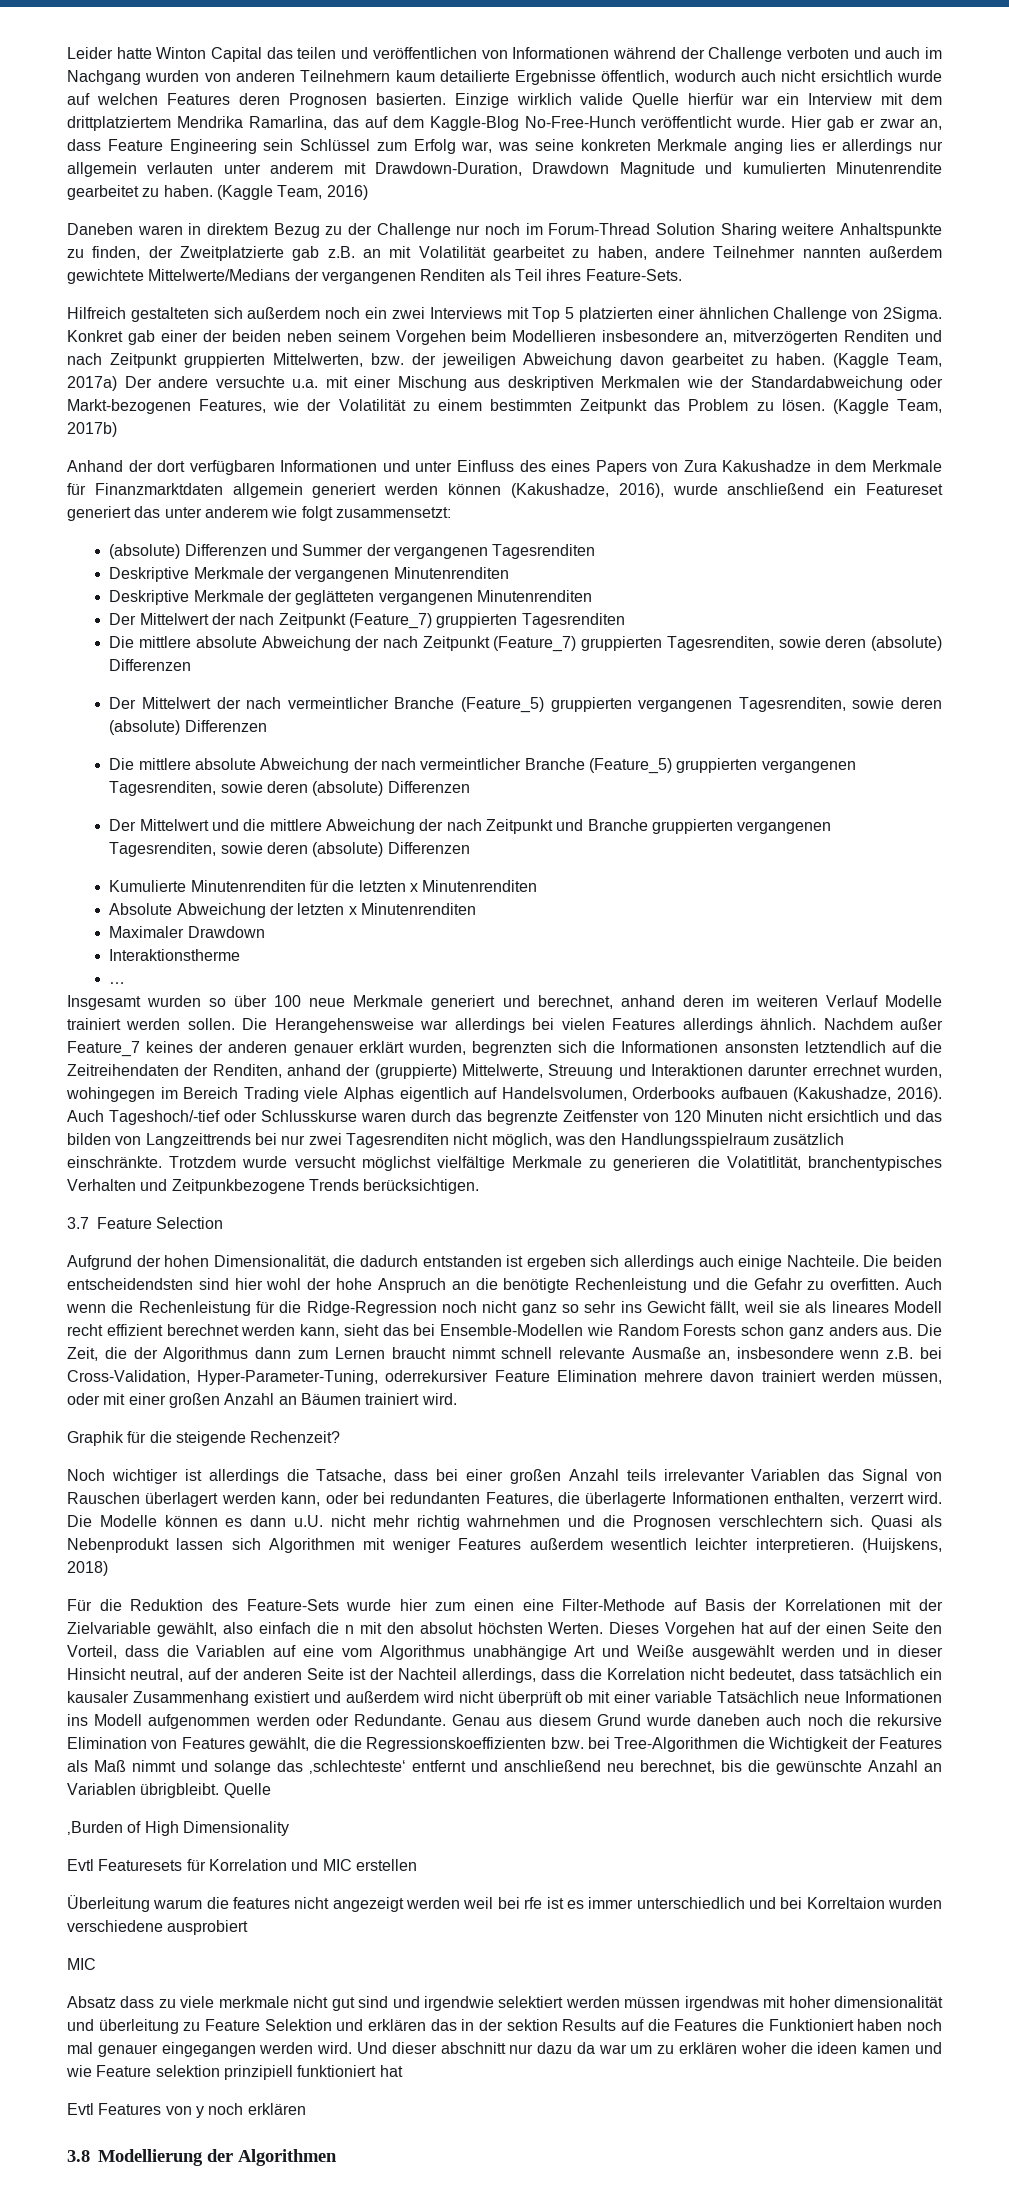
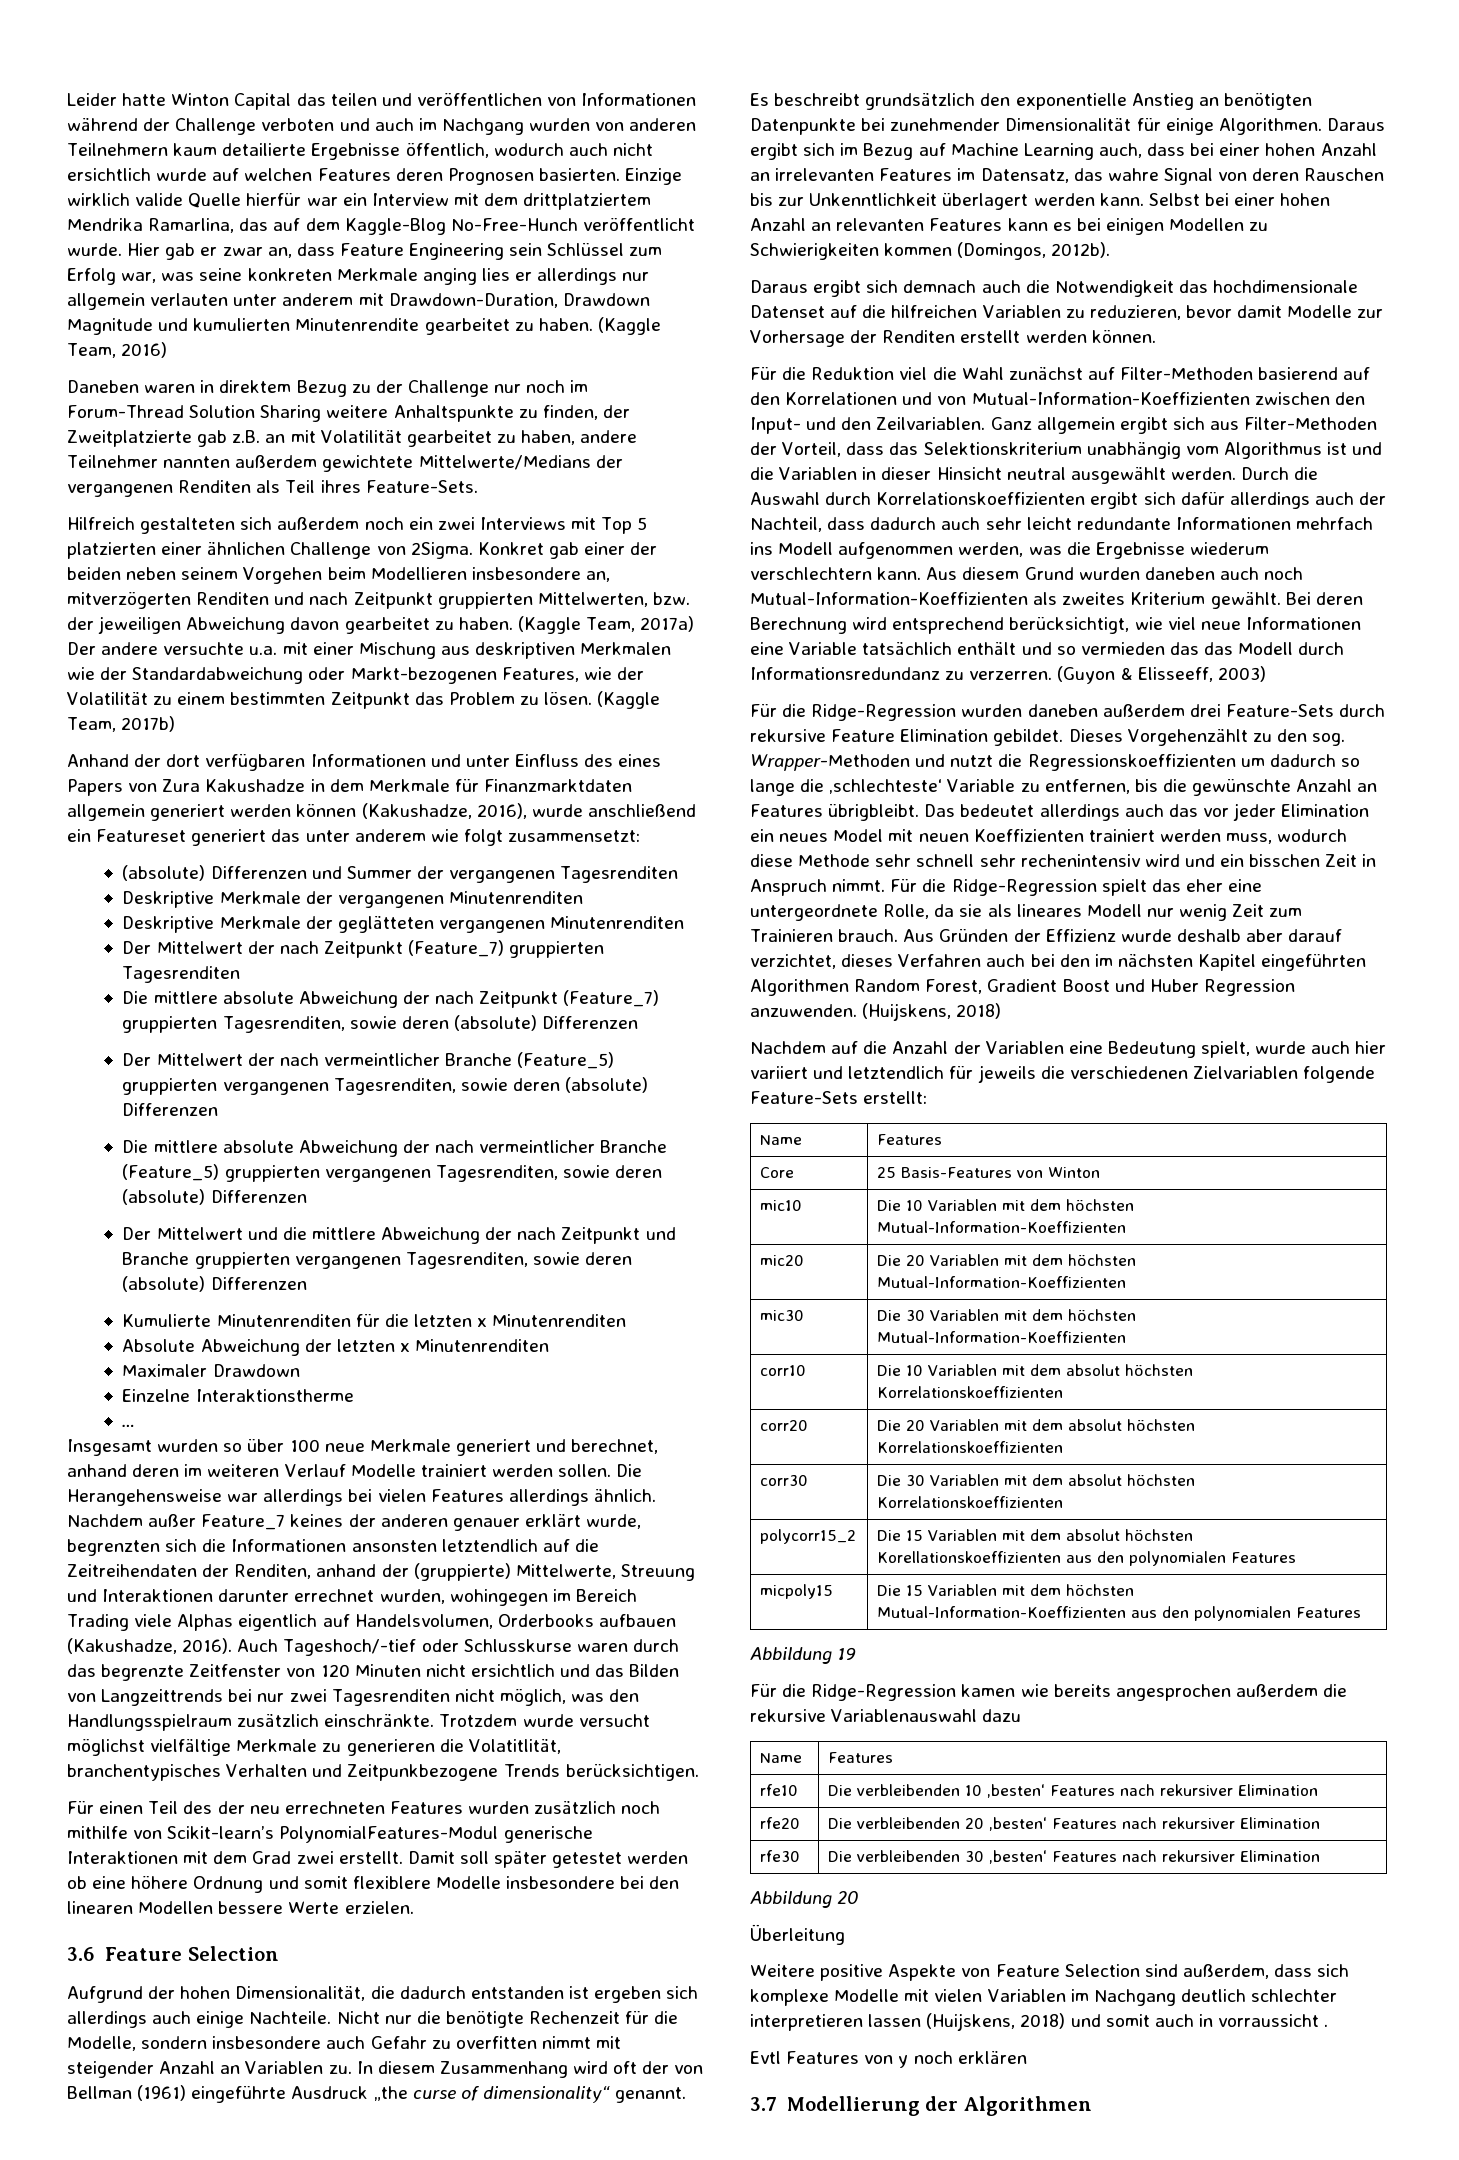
- Interaktionstherme
+ Einzelne Interaktionstherme
- Nachdem außer Feature_7 keines der anderen genauer erklärt wurden, begrenzten sich die Informationen ansonsten letztendlich auf die Zeitreihendaten der Renditen, anhand der (gruppierte) Mittelwerte, Streuung und Interaktionen darunter errechnet wurden, wohingegen im Bereich Trading viele Alphas eigentlich auf Handelsvolumen, Orderbooks aufbauen (Kakushadze, 2016).
+ Nachdem außer Feature_7 keines der anderen genauer erklärt wurde, begrenzten sich die Informationen ansonsten letztendlich auf die Zeitreihendaten der Renditen, anhand der (gruppierte) Mittelwerte, Streuung und Interaktionen darunter errechnet wurden, wohingegen im Bereich Trading viele Alphas eigentlich auf Handelsvolumen, Orderbooks aufbauen (Kakushadze, 2016).
- Auch Tageshoch/-tief oder Schlusskurse waren durch das begrenzte Zeitfenster von 120 Minuten nicht ersichtlich und das bilden von Langzeittrends bei nur zwei Tagesrenditen nicht möglich, was den Handlungsspielraum zusätzlich einschränkte.
+ Auch Tageshoch/-tief oder Schlusskurse waren durch das begrenzte Zeitfenster von 120 Minuten nicht ersichtlich und das Bilden von Langzeittrends bei nur zwei Tagesrenditen nicht möglich, was den Handlungsspielraum zusätzlich einschränkte.
- 3.7 Feature Selection
+ Für einen Teil des der neu errechneten Features wurden zusätzlich noch mithilfe von Scikit-learn’s PolynomialFeatures-Modul generische Interaktionen mit dem Grad zwei erstellt. Damit soll später getestet werden ob eine höhere Ordnung und somit flexiblere Modelle insbesondere bei den linearen Modellen bessere Werte erzielen.
+ 3.6 Feature Selection
- Die beiden entscheidendsten sind hier wohl der hohe Anspruch an die benötigte Rechenleistung und die Gefahr zu overfitten. Auch wenn die Rechenleistung für die Ridge-Regression noch nicht ganz so sehr ins Gewicht fällt, weil sie als lineares Modell recht effizient berechnet werden kann, sieht das bei Ensemble-Modellen wie Random Forests schon ganz anders aus. Die Zeit, die der Algorithmus dann zum Lernen braucht nimmt schnell relevante Ausmaße an, insbesondere wenn z.B. bei Cross-Validation, Hyper-Parameter-Tuning, oderrekursiver Feature Elimination mehrere davon trainiert werden müssen, oder mit einer großen Anzahl an Bäumen trainiert wird.
- Graphik für die steigende Rechenzeit?
- Noch wichtiger ist allerdings die Tatsache, dass bei einer großen Anzahl teils irrelevanter Variablen das Signal von Rauschen überlagert werden kann, oder bei redundanten Features, die überlagerte Informationen enthalten, verzerrt wird. Die Modelle können es dann u.U. nicht mehr richtig wahrnehmen und die Prognosen verschlechtern sich. Quasi als Nebenprodukt lassen sich Algorithmen mit weniger Features außerdem wesentlich leichter interpretieren. (Huijskens, 2018)
- Für die Reduktion des Feature-Sets wurde hier zum einen eine Filter-Methode auf Basis der Korrelationen mit der Zielvariable gewählt, also einfach die n mit den absolut höchsten Werten. Dieses Vorgehen hat auf der einen Seite den Vorteil, dass die Variablen auf eine vom Algorithmus unabhängige Art und Weiße ausgewählt werden und in dieser Hinsicht neutral, auf der anderen Seite ist der Nachteil allerdings, dass die Korrelation nicht bedeutet, dass tatsächlich ein kausaler Zusammenhang existiert und außerdem wird nicht überprüft ob mit einer variable Tatsächlich neue Informationen ins Modell aufgenommen werden oder Redundante. Genau aus diesem Grund wurde daneben auch noch die rekursive Elimination von Features gewählt, die die Regressionskoeffizienten bzw. bei Tree-Algorithmen die Wichtigkeit der Features als Maß nimmt und solange das ‚schlechteste‘ entfernt und anschließend neu berechnet, bis die gewünschte Anzahl an Variablen übrigbleibt. Quelle
- ‚Burden of High Dimensionality
- Evtl Featuresets für Korrelation und MIC erstellen
- Überleitung warum die features nicht angezeigt werden weil bei rfe ist es immer unterschiedlich und bei Korreltaion wurden verschiedene ausprobiert
- MIC
- Absatz dass zu viele merkmale nicht gut sind und irgendwie selektiert werden müssen irgendwas mit hoher dimensionalität und überleitung zu Feature Selektion und erklären das in der sektion Results auf die Features die Funktioniert haben noch mal genauer eingegangen werden wird. Und dieser abschnitt nur dazu da war um zu erklären woher die ideen kamen und wie Feature selektion prinzipiell funktioniert hat
+ Nicht nur die benötigte Rechenzeit für die Modelle, sondern insbesondere auch Gefahr zu overfitten nimmt mit steigender Anzahl an Variablen zu. In diesem Zusammenhang wird oft der von Bellman (1961) eingeführte Ausdruck „the curse of dimensionality“ genannt. Es beschreibt grundsätzlich den exponentielle Anstieg an benötigten Datenpunkte bei zunehmender Dimensionalität für einige Algorithmen. Daraus ergibt sich im Bezug auf Machine Learning auch, dass bei einer hohen Anzahl an irrelevanten Features im Datensatz, das wahre Signal von deren Rauschen bis zur Unkenntlichkeit überlagert werden kann. Selbst bei einer hohen Anzahl an relevanten Features kann es bei einigen Modellen zu Schwierigkeiten kommen (Domingos, 2012b).
+ Daraus ergibt sich demnach auch die Notwendigkeit das hochdimensionale Datenset auf die hilfreichen Variablen zu reduzieren, bevor damit Modelle zur Vorhersage der Renditen erstellt werden können.
+ Für die Reduktion viel die Wahl zunächst auf Filter-Methoden basierend auf den Korrelationen und von Mutual-Information-Koeffizienten zwischen den Input- und den Zeilvariablen. Ganz allgemein ergibt sich aus Filter-Methoden der Vorteil, dass das Selektionskriterium unabhängig vom Algorithmus ist und die Variablen in dieser Hinsicht neutral ausgewählt werden. Durch die Auswahl durch Korrelationskoeffizienten ergibt sich dafür allerdings auch der Nachteil, dass dadurch auch sehr leicht redundante Informationen mehrfach ins Modell aufgenommen werden, was die Ergebnisse wiederum verschlechtern kann. Aus diesem Grund wurden daneben auch noch Mutual-Information-Koeffizienten als zweites Kriterium gewählt. Bei deren Berechnung wird entsprechend berücksichtigt, wie viel neue Informationen eine Variable tatsächlich enthält und so vermieden das das Modell durch Informationsredundanz zu verzerren. (Guyon & Elisseeff, 2003)
+ Für die Ridge-Regression wurden daneben außerdem drei Feature-Sets durch rekursive Feature Elimination gebildet. Dieses Vorgehenzählt zu den sog. Wrapper-Methoden und nutzt die Regressionskoeffizienten um dadurch so lange die ‚schlechteste‘ Variable zu entfernen, bis die gewünschte Anzahl an Features übrigbleibt. Das bedeutet allerdings auch das vor jeder Elimination ein neues Model mit neuen Koeffizienten trainiert werden muss, wodurch diese Methode sehr schnell sehr rechenintensiv wird und ein bisschen Zeit in Anspruch nimmt. Für die Ridge-Regression spielt das eher eine untergeordnete Rolle, da sie als lineares Modell nur wenig Zeit zum Trainieren brauch. Aus Gründen der Effizienz wurde deshalb aber darauf verzichtet, dieses Verfahren auch bei den im nächsten Kapitel eingeführten Algorithmen Random Forest, Gradient Boost und Huber Regression anzuwenden. (Huijskens, 2018)
+ Nachdem auf die Anzahl der Variablen eine Bedeutung spielt, wurde auch hier variiert und letztendlich für jeweils die verschiedenen Zielvariablen folgende Feature-Sets erstellt:
+ Name | Features
+ Core | 25 Basis-Features von Winton
+ mic10 | Die 10 Variablen mit dem höchsten Mutual-Information-Koeffizienten
+ mic20 | Die 20 Variablen mit dem höchsten Mutual-Information-Koeffizienten
+ mic30 | Die 30 Variablen mit dem höchsten Mutual-Information-Koeffizienten
+ corr10 | Die 10 Variablen mit dem absolut höchsten Korrelationskoeffizienten
+ corr20 | Die 20 Variablen mit dem absolut höchsten Korrelationskoeffizienten
+ corr30 | Die 30 Variablen mit dem absolut höchsten Korrelationskoeffizienten
+ polycorr15_2 | Die 15 Variablen mit dem absolut höchsten Korellationskoeffizienten aus den polynomialen Features
+ micpoly15 | Die 15 Variablen mit dem höchsten Mutual-Information-Koeffizienten aus den polynomialen Features
+ Abbildung 19
+ Für die Ridge-Regression kamen wie bereits angesprochen außerdem die rekursive Variablenauswahl dazu
+ Name | Features
+ rfe10 | Die verbleibenden 10 ‚besten‘ Features nach rekursiver Elimination
+ rfe20 | Die verbleibenden 20 ‚besten‘ Features nach rekursiver Elimination
+ rfe30 | Die verbleibenden 30 ‚besten‘ Features nach rekursiver Elimination
+ Abbildung 20
+ Überleitung
+ Weitere positive Aspekte von Feature Selection sind außerdem, dass sich komplexe Modelle mit vielen Variablen im Nachgang deutlich schlechter interpretieren lassen (Huijskens, 2018) und somit auch in vorraussicht .
- 3.8 Modellierung der Algorithmen
+ 3.7 Modellierung der Algorithmen

